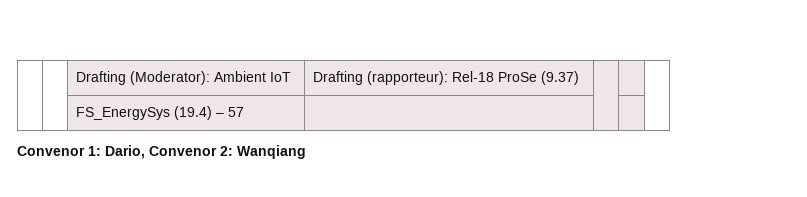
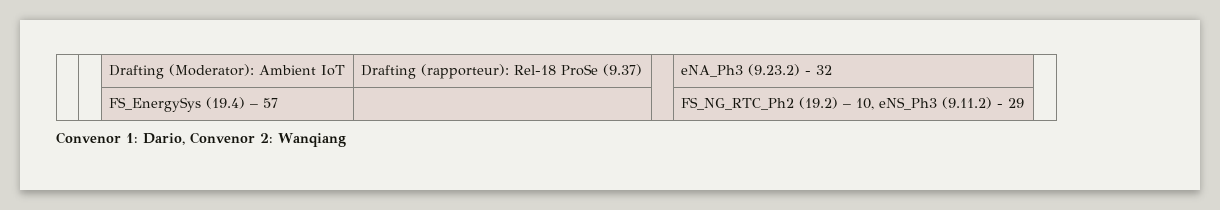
- | | Drafting (Moderator): Ambient IoT | Drafting (rapporteur): Rel-18 ProSe (9.37) | | |
+ | | Drafting (Moderator): Ambient IoT | Drafting (rapporteur): Rel-18 ProSe (9.37) | | eNA_Ph3 (9.23.2) - 32 |
- | | FS_EnergySys (19.4) – 57 | | | |
+ | | FS_EnergySys (19.4) – 57 | | | FS_NG_RTC_Ph2 (19.2) – 10, eNS_Ph3 (9.11.2) - 29 |

